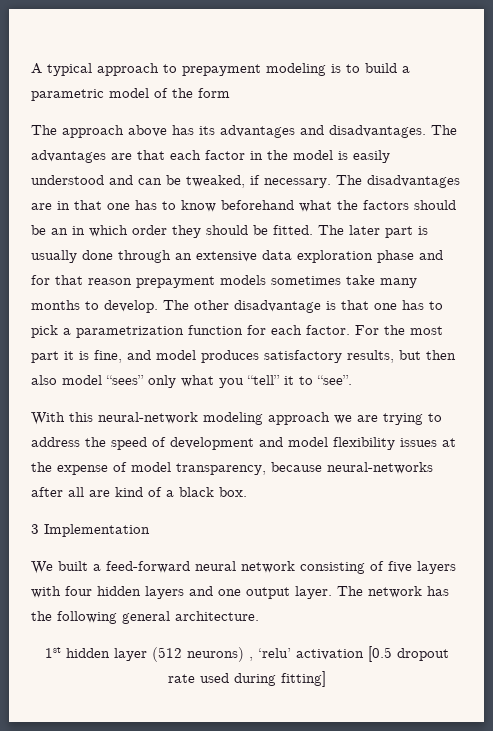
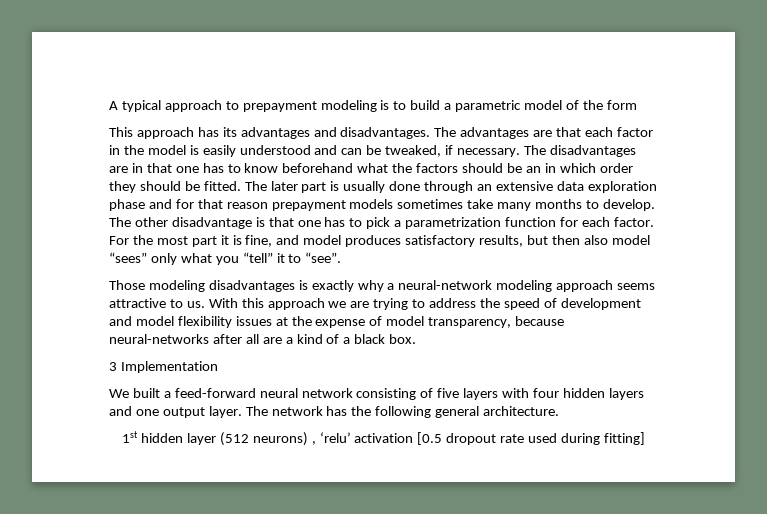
- The approach above has its advantages and disadvantages.
+ This approach has its advantages and disadvantages.
- With this neural-network modeling approach we are trying to address the speed of development and model flexibility issues at the expense of model transparency, because neural-networks after all are kind of a black box.
+ Those modeling disadvantages is exactly why a neural-network modeling approach seems attractive to us. With this approach we are trying to address the speed of development and model flexibility issues at the expense of model transparency, because neural-networks after all are a kind of a black box.

